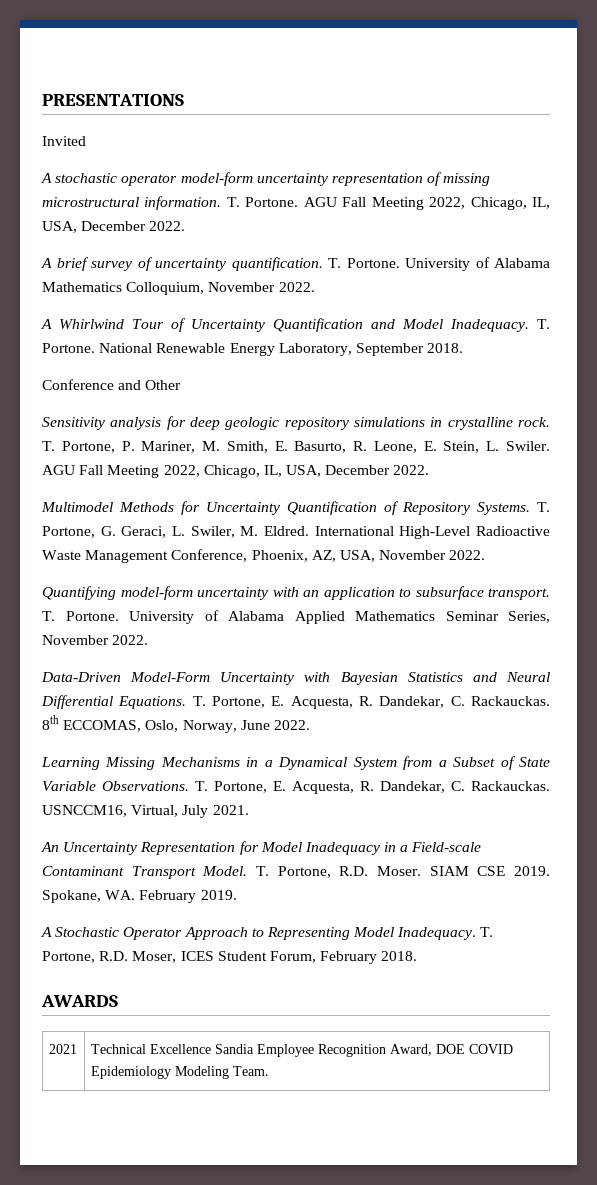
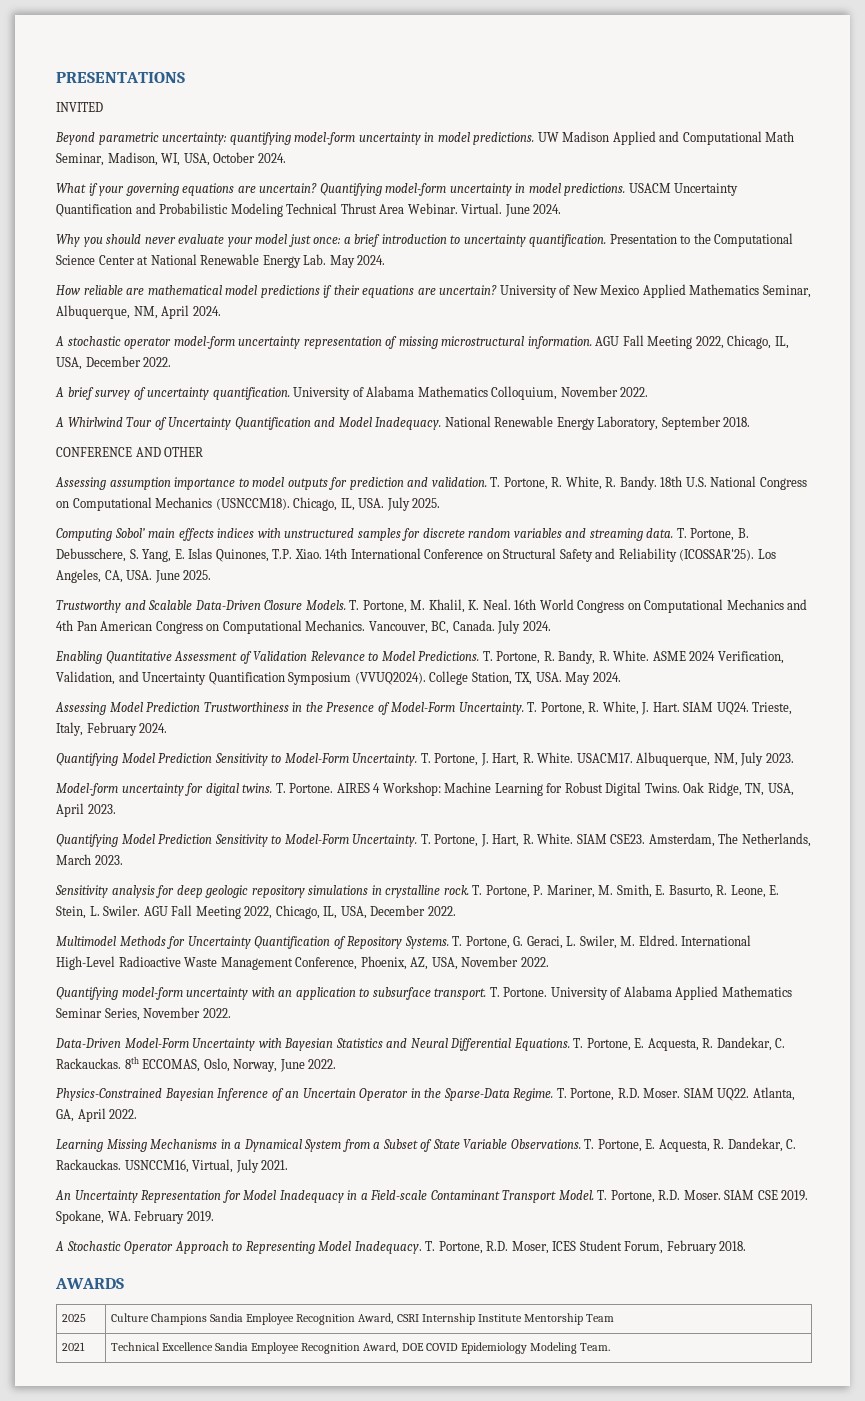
- Invited
+ INVITED
+ Beyond parametric uncertainty: quantifying model-form uncertainty in model predictions. UW Madison Applied and Computational Math Seminar, Madison, WI, USA, October 2024.
+ What if your governing equations are uncertain? Quantifying model-form uncertainty in model predictions. USACM Uncertainty Quantification and Probabilistic Modeling Technical Thrust Area Webinar. Virtual. June 2024.
+ Why you should never evaluate your model just once: a brief introduction to uncertainty quantification. Presentation to the Computational Science Center at National Renewable Energy Lab. May 2024.
+ How reliable are mathematical model predictions if their equations are uncertain? University of New Mexico Applied Mathematics Seminar, Albuquerque, NM, April 2024.
- A stochastic operator model-form uncertainty representation of missing microstructural information. T. Portone.
+ A stochastic operator model-form uncertainty representation of missing microstructural information.
- A brief survey of uncertainty quantification. T. Portone.
+ A brief survey of uncertainty quantification.
- A Whirlwind Tour of Uncertainty Quantification and Model Inadequacy. T. Portone.
+ A Whirlwind Tour of Uncertainty Quantification and Model Inadequacy.
- Conference and Other
+ CONFERENCE AND OTHER
+ Assessing assumption importance to model outputs for prediction and validation. T. Portone, R. White, R. Bandy. 18th U.S. National Congress on Computational Mechanics (USNCCM18). Chicago, IL, USA. July 2025.
+ Computing Sobol’ main effects indices with unstructured samples for discrete random variables and streaming data. T. Portone, B. Debusschere, S. Yang, E. Islas Quinones, T.P. Xiao. 14th International Conference on Structural Safety and Reliability (ICOSSAR'25). Los Angeles, CA, USA. June 2025.
+ Trustworthy and Scalable Data-Driven Closure Models. T. Portone, M. Khalil, K. Neal. 16th World Congress on Computational Mechanics and 4th Pan American Congress on Computational Mechanics. Vancouver, BC, Canada. July 2024.
+ Enabling Quantitative Assessment of Validation Relevance to Model Predictions. T. Portone, R. Bandy, R. White. ASME 2024 Verification, Validation, and Uncertainty Quantification Symposium (VVUQ2024). College Station, TX, USA. May 2024.
+ Assessing Model Prediction Trustworthiness in the Presence of Model-Form Uncertainty. T. Portone, R. White, J. Hart. SIAM UQ24. Trieste, Italy, February 2024.
+ Quantifying Model Prediction Sensitivity to Model-Form Uncertainty. T. Portone, J. Hart, R. White. USACM17. Albuquerque, NM, July 2023.
+ Model-form uncertainty for digital twins. T. Portone. AIRES 4 Workshop: Machine Learning for Robust Digital Twins. Oak Ridge, TN, USA, April 2023.
+ Quantifying Model Prediction Sensitivity to Model-Form Uncertainty. T. Portone, J. Hart, R. White. SIAM CSE23. Amsterdam, The Netherlands, March 2023.
+ Physics-Constrained Bayesian Inference of an Uncertain Operator in the Sparse-Data Regime. T. Portone, R.D. Moser. SIAM UQ22. Atlanta, GA, April 2022.
+ 2025 | Culture Champions Sandia Employee Recognition Award, CSRI Internship Institute Mentorship Team

